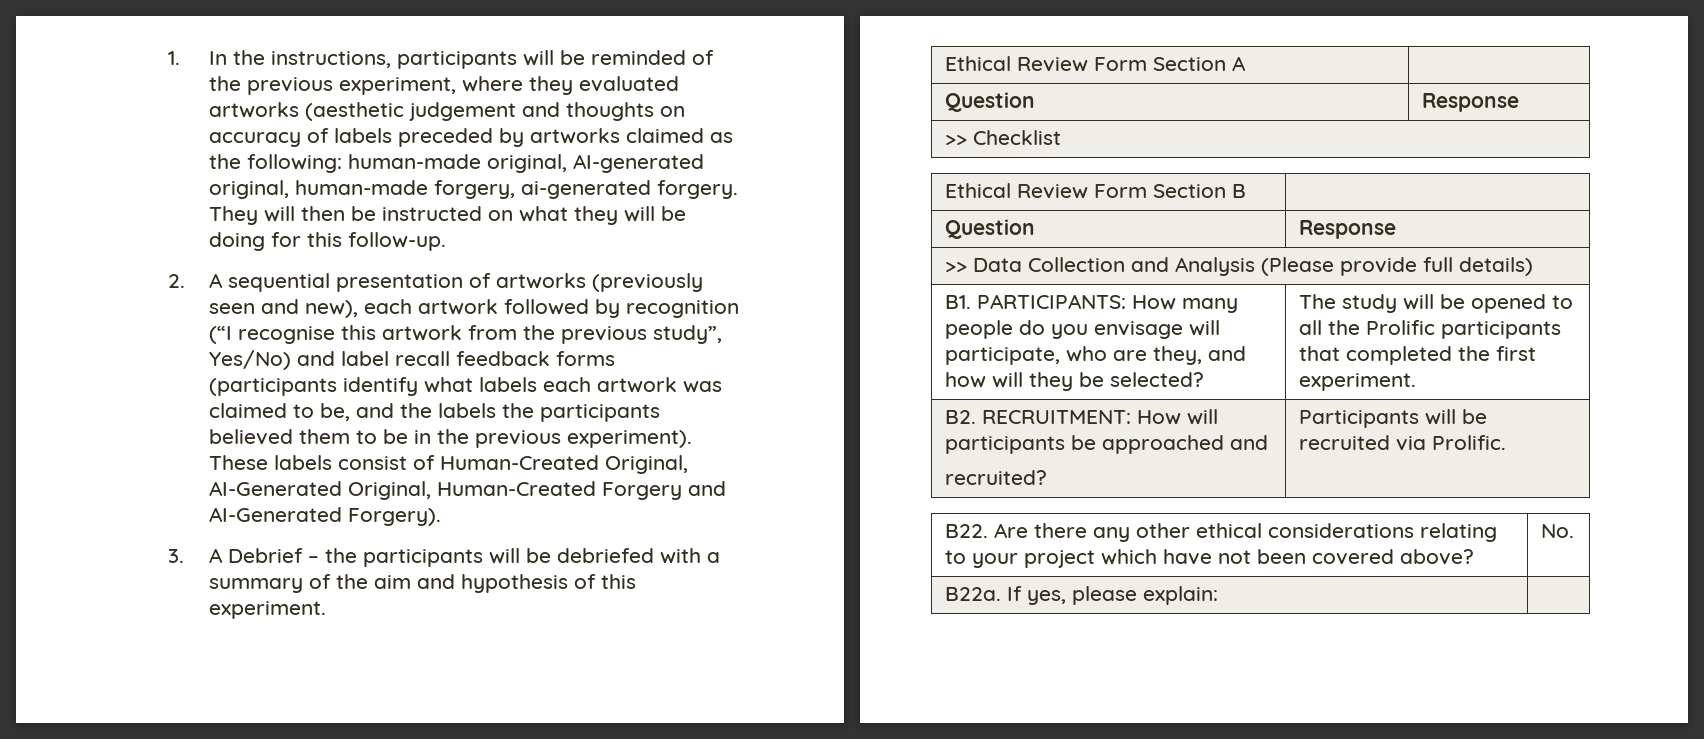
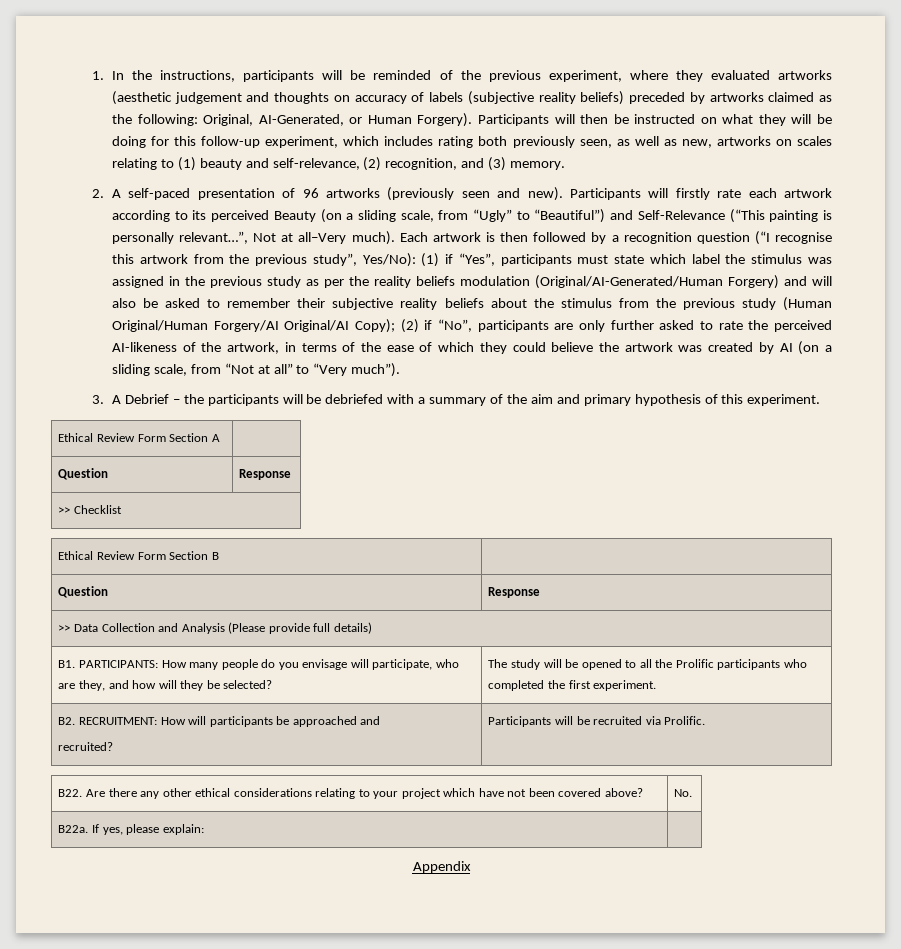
- 1. In the instructions, participants will be reminded of the previous experiment, where they evaluated artworks (aesthetic judgement and thoughts on accuracy of labels preceded by artworks claimed as the following: human-made original, AI-generated original, human-made forgery, ai-generated forgery. They will then be instructed on what they will be doing for this follow-up.
+ 1. In the instructions, participants will be reminded of the previous experiment, where they evaluated artworks (aesthetic judgement and thoughts on accuracy of labels (subjective reality beliefs) preceded by artworks claimed as the following: Original, AI-Generated, or Human Forgery). Participants will then be instructed on what they will be doing for this follow-up experiment, which includes rating both previously seen, as well as new, artworks on scales relating to (1) beauty and self-relevance, (2) recognition, and (3) memory.
- 2. A sequential presentation of artworks (previously seen and new), each artwork followed by recognition (“I recognise this artwork from the previous study”, Yes/No) and label recall feedback forms (participants identify what labels each artwork was claimed to be, and the labels the participants believed them to be in the previous experiment). These labels consist of Human-Created Original, AI-Generated Original, Human-Created Forgery and AI-Generated Forgery).
+ 2. A self-paced presentation of 96 artworks (previously seen and new). Participants will firstly rate each artwork according to its perceived Beauty (on a sliding scale, from “Ugly” to “Beautiful”) and Self-Relevance (“This painting is personally relevant…”, Not at all–Very much). Each artwork is then followed by a recognition question (“I recognise this artwork from the previous study”, Yes/No): (1) if “Yes”, participants must state which label the stimulus was assigned in the previous study as per the reality beliefs modulation (Original/AI-Generated/Human Forgery) and will also be asked to remember their subjective reality beliefs about the stimulus from the previous study (Human Original/Human Forgery/AI Original/AI Copy); (2) if “No”, participants are only further asked to rate the perceived AI-likeness of the artwork, in terms of the ease of which they could believe the artwork was created by AI (on a sliding scale, from “Not at all” to “Very much”).
- 3. A Debrief – the participants will be debriefed with a summary of the aim and hypothesis of this experiment.
+ 3. A Debrief – the participants will be debriefed with a summary of the aim and primary hypothesis of this experiment.
- B1. PARTICIPANTS: How many people do you envisage will participate, who are they, and how will they be selected? | The study will be opened to all the Prolific participants that completed the first experiment.
+ B1. PARTICIPANTS: How many people do you envisage will participate, who are they, and how will they be selected? | The study will be opened to all the Prolific participants who completed the first experiment.
+ Appendix

